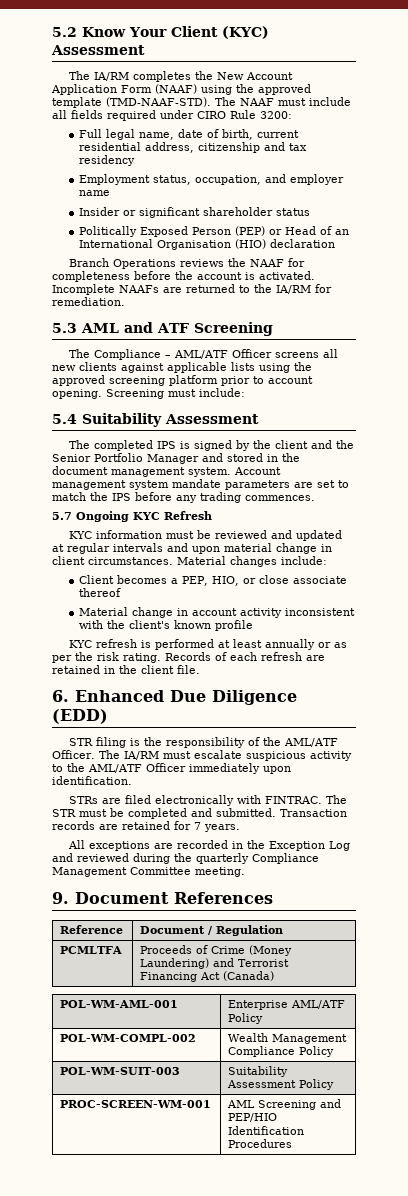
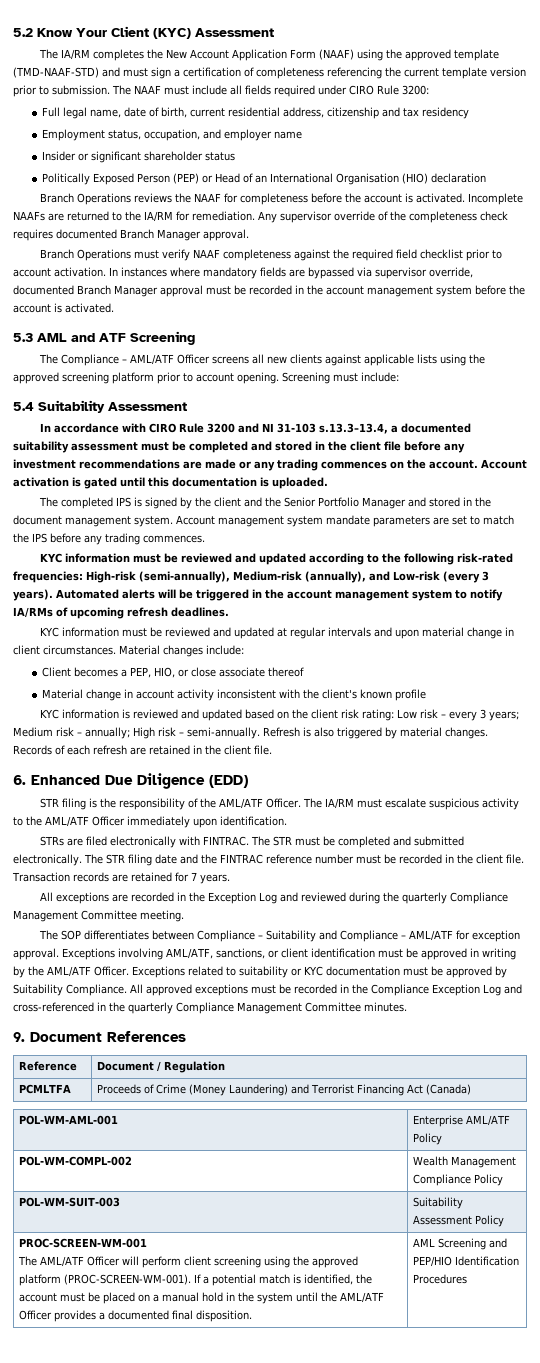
- The IA/RM completes the New Account Application Form (NAAF) using the approved template (TMD-NAAF-STD).
+ The IA/RM completes the New Account Application Form (NAAF) using the approved template (TMD-NAAF-STD) and must sign a certification of completeness referencing the current template version prior to submission.
+ Any supervisor override of the completeness check requires documented Branch Manager approval.
+ Branch Operations must verify NAAF completeness against the required field checklist prior to account activation. In instances where mandatory fields are bypassed via supervisor override, documented Branch Manager approval must be recorded in the account management system before the account is activated.
+ In accordance with CIRO Rule 3200 and NI 31-103 s.13.3–13.4, a documented suitability assessment must be completed and stored in the client file before any investment recommendations are made or any trading commences on the account. Account activation is gated until this documentation is uploaded.
- 5.7 Ongoing KYC Refresh
+ KYC information must be reviewed and updated according to the following risk-rated frequencies: High-risk (semi-annually), Medium-risk (annually), and Low-risk (every 3 years). Automated alerts will be triggered in the account management system to notify IA/RMs of upcoming refresh deadlines.
- KYC refresh is performed at least annually or as per the risk rating.
+ KYC information is reviewed and updated based on the client risk rating: Low risk – every 3 years; Medium risk – annually; High risk – semi-annually. Refresh is also triggered by material changes.
- The STR must be completed and submitted.
+ The STR must be completed and submitted electronically. The STR filing date and the FINTRAC reference number must be recorded in the client file.
+ The SOP differentiates between Compliance – Suitability and Compliance – AML/ATF for exception approval. Exceptions involving AML/ATF, sanctions, or client identification must be approved in writing by the AML/ATF Officer. Exceptions related to suitability or KYC documentation must be approved by Suitability Compliance. All approved exceptions must be recorded in the Compliance Exception Log and cross-referenced in the quarterly Compliance Management Committee minutes.
+ The AML/ATF Officer will perform client screening using the approved platform (PROC-SCREEN-WM-001). If a potential match is identified, the account must be placed on a manual hold in the system until the AML/ATF Officer provides a documented final disposition.

